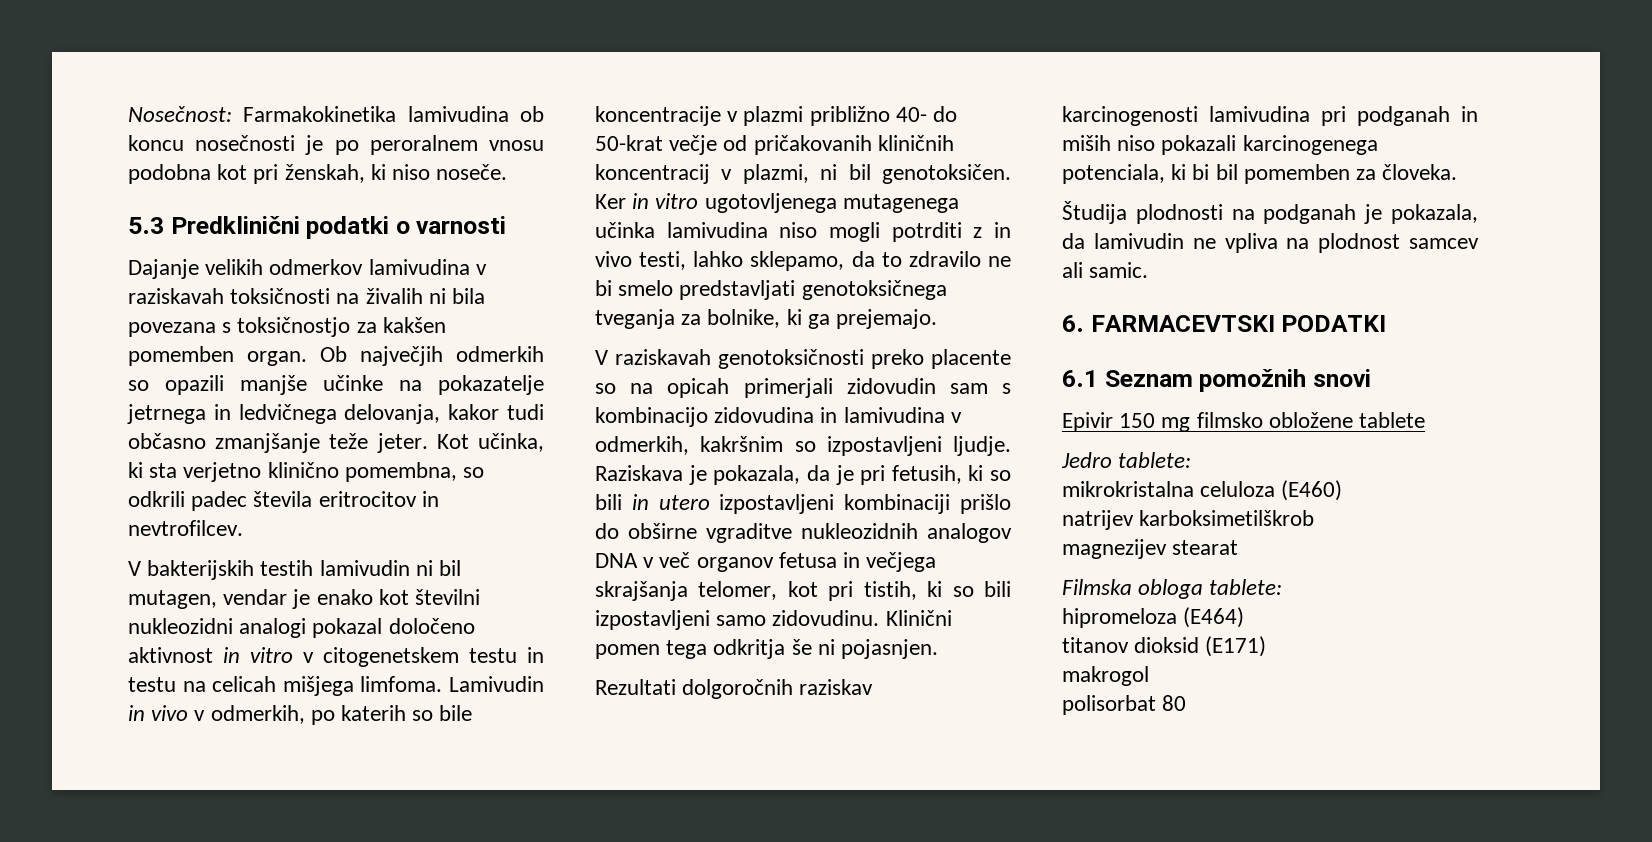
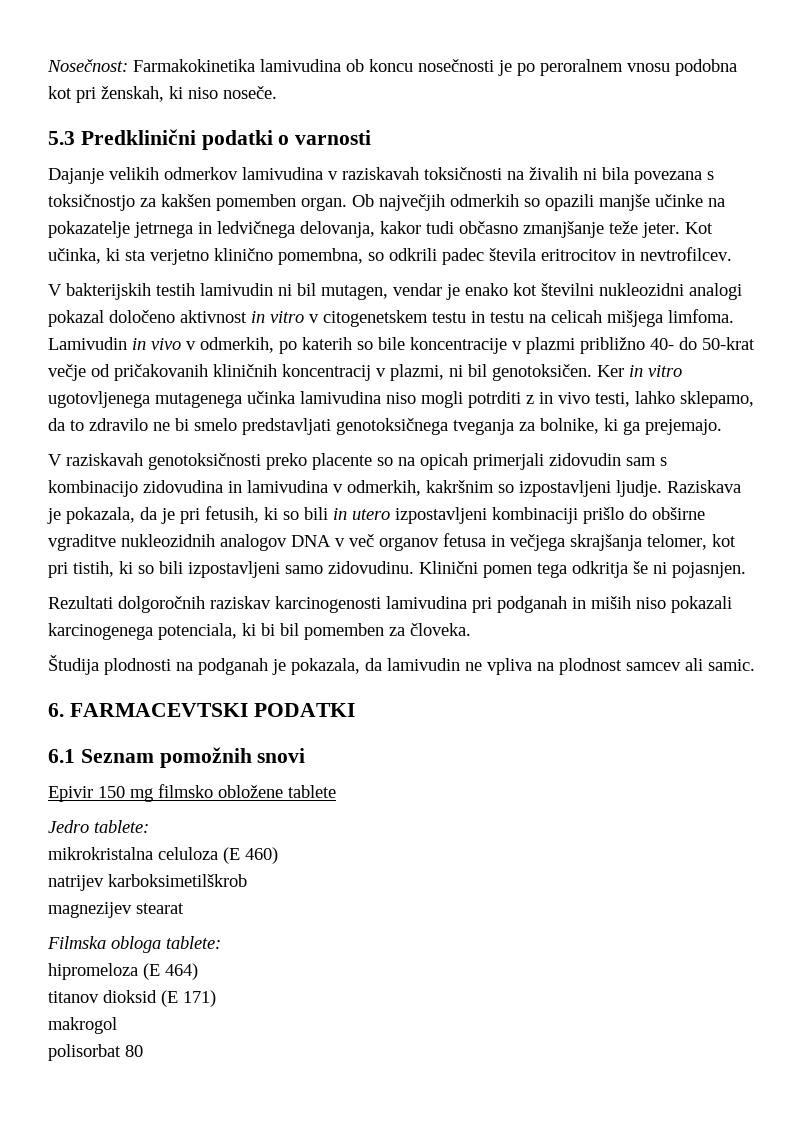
- mikrokristalna celuloza (E460)
+ mikrokristalna celuloza (E 460)
- hipromeloza (E464)
+ hipromeloza (E 464)
- titanov dioksid (E171)
+ titanov dioksid (E 171)

